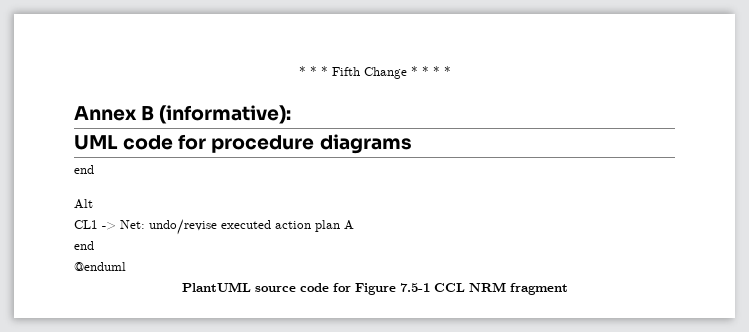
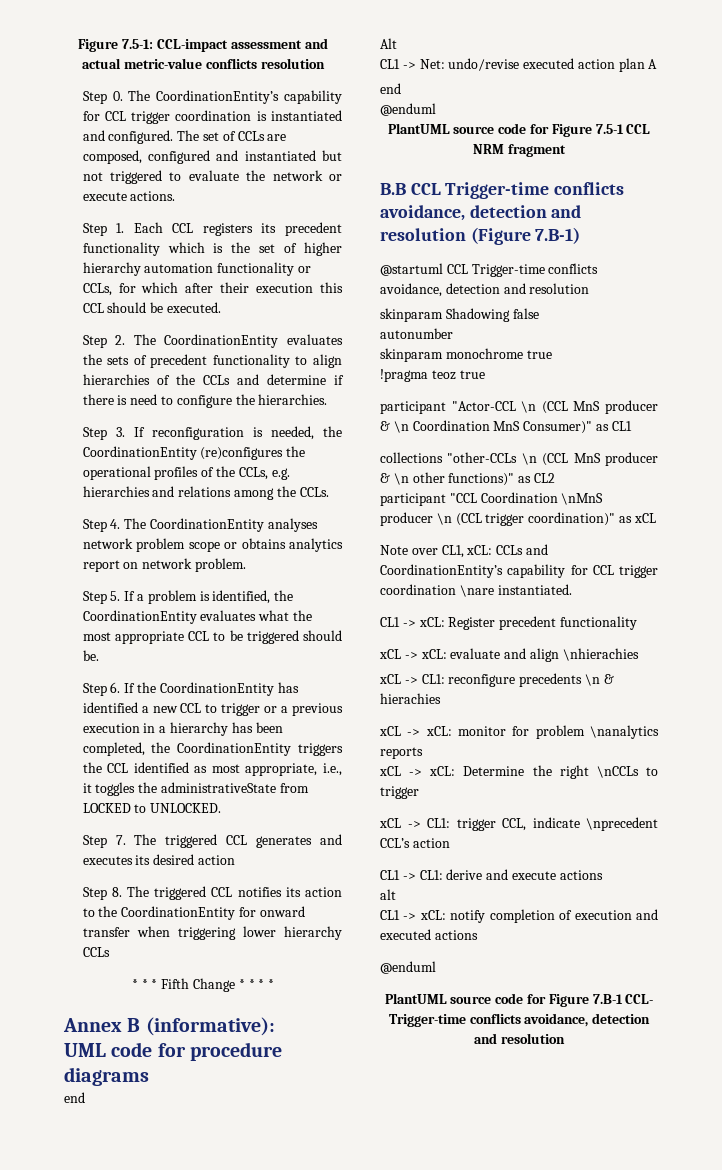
+ Figure 7.5-1: CCL-impact assessment and actual metric-value conflicts resolution
+ Step 0. The CoordinationEntity’s capability for CCL trigger coordination is instantiated and configured. The set of CCLs are composed, configured and instantiated but not triggered to evaluate the network or execute actions.
+ Step 1. Each CCL registers its precedent functionality which is the set of higher hierarchy automation functionality or CCLs, for which after their execution this CCL should be executed.
+ Step 2. The CoordinationEntity evaluates the sets of precedent functionality to align hierarchies of the CCLs and determine if there is need to configure the hierarchies.
+ Step 3. If reconfiguration is needed, the CoordinationEntity (re)configures the operational profiles of the CCLs, e.g. hierarchies and relations among the CCLs.
+ Step 4. The CoordinationEntity analyses network problem scope or obtains analytics report on network problem.
+ Step 5. If a problem is identified, the CoordinationEntity evaluates what the most appropriate CCL to be triggered should be.
+ Step 6. If the CoordinationEntity has identified a new CCL to trigger or a previous execution in a hierarchy has been completed, the CoordinationEntity triggers the CCL identified as most appropriate, i.e., it toggles the administrativeState from LOCKED to UNLOCKED.
+ Step 7. The triggered CCL generates and executes its desired action
+ Step 8. The triggered CCL notifies its action to the CoordinationEntity for onward transfer when triggering lower hierarchy CCLs
+ B.B CCL Trigger-time conflicts avoidance, detection and resolution (Figure 7.B-1)
+ @startuml CCL Trigger-time conflicts avoidance, detection and resolution
+ skinparam Shadowing false
+ autonumber
+ skinparam monochrome true
+ !pragma teoz true
+ participant "Actor-CCL \n (CCL MnS producer & \n Coordination MnS Consumer)" as CL1
+ collections "other-CCLs \n (CCL MnS producer & \n other functions)" as CL2
+ participant "CCL Coordination \nMnS producer \n (CCL trigger coordination)" as xCL
+ Note over CL1, xCL: CCLs and CoordinationEntity’s capability for CCL trigger coordination \nare instantiated.
+ CL1 -> xCL: Register precedent functionality
+ xCL -> xCL: evaluate and align \nhierachies
+ xCL -> CL1: reconfigure precedents \n & hierachies
+ xCL -> xCL: monitor for problem \nanalytics reports
+ xCL -> xCL: Determine the right \nCCLs to trigger
+ xCL -> CL1: trigger CCL, indicate \nprecedent CCL’s action
+ CL1 -> CL1: derive and execute actions
+ alt
+ CL1 -> xCL: notify completion of execution and executed actions
+ @enduml
+ PlantUML source code for Figure 7.B-1 CCL- Trigger-time conflicts avoidance, detection and resolution

